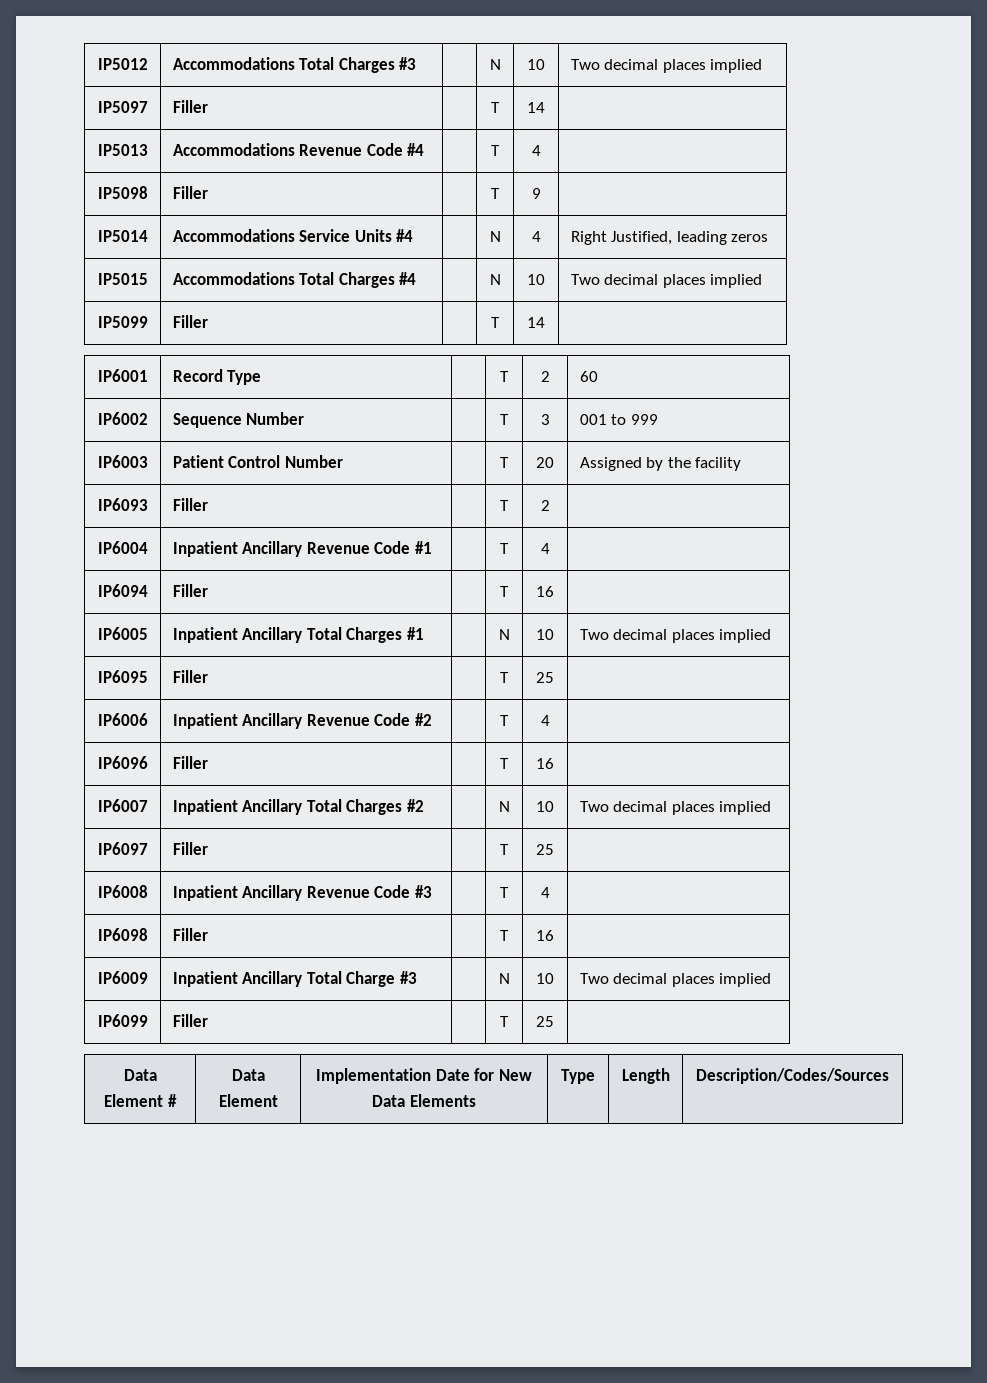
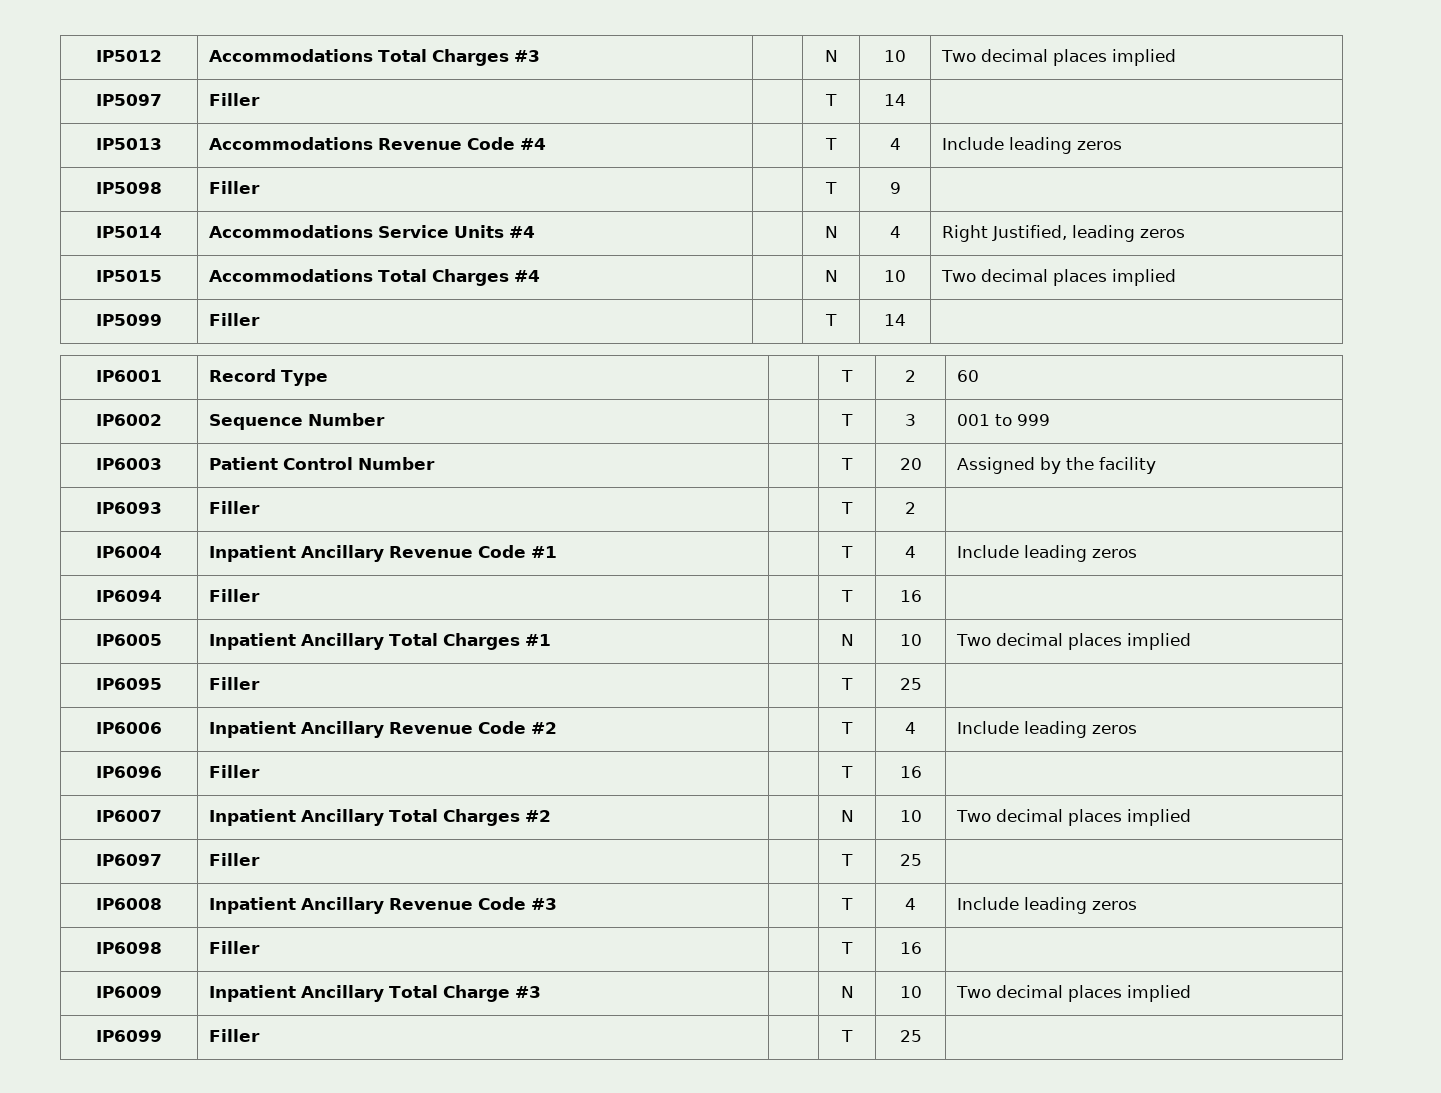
- IP5013 | Accommodations Revenue Code #4 | | T | 4 |
+ IP5013 | Accommodations Revenue Code #4 | | T | 4 | Include leading zeros
- IP6004 | Inpatient Ancillary Revenue Code #1 | | T | 4 |
+ IP6004 | Inpatient Ancillary Revenue Code #1 | | T | 4 | Include leading zeros
- IP6006 | Inpatient Ancillary Revenue Code #2 | | T | 4 |
+ IP6006 | Inpatient Ancillary Revenue Code #2 | | T | 4 | Include leading zeros
- IP6008 | Inpatient Ancillary Revenue Code #3 | | T | 4 |
+ IP6008 | Inpatient Ancillary Revenue Code #3 | | T | 4 | Include leading zeros
- Data Element # | Data Element | Implementation Date for New Data Elements | Type | Length | Description/Codes/Sources

